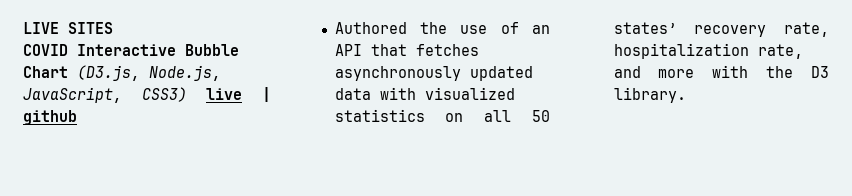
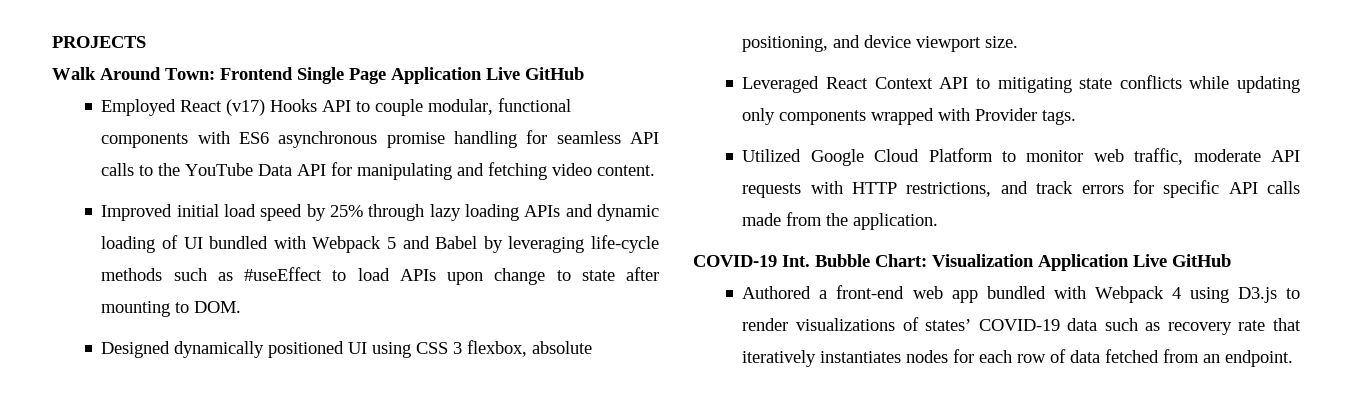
- LIVE SITES
- COVID Interactive Bubble Chart (D3.js, Node.js, JavaScript, CSS3) live | github
- Authored the use of an API that fetches asynchronously updated data with visualized statistics on all 50 states’ recovery rate, hospitalization rate, and more with the D3 library.
+ PROJECTS
+ Walk Around Town: Frontend Single Page Application Live GitHub
+ Employed React (v17) Hooks API to couple modular, functional components with ES6 asynchronous promise handling for seamless API calls to the YouTube Data API for manipulating and fetching video content.
+ Improved initial load speed by 25% through lazy loading APIs and dynamic loading of UI bundled with Webpack 5 and Babel by leveraging life-cycle methods such as #useEffect to load APIs upon change to state after mounting to DOM.
+ Designed dynamically positioned UI using CSS 3 flexbox, absolute positioning, and device viewport size.
+ Leveraged React Context API to mitigating state conflicts while updating only components wrapped with Provider tags.
+ Utilized Google Cloud Platform to monitor web traffic, moderate API requests with HTTP restrictions, and track errors for specific API calls made from the application.
+ COVID-19 Int. Bubble Chart: Visualization Application Live GitHub
+ Authored a front-end web app bundled with Webpack 4 using D3.js to render visualizations of states’ COVID-19 data such as recovery rate that iteratively instantiates nodes for each row of data fetched from an endpoint.

